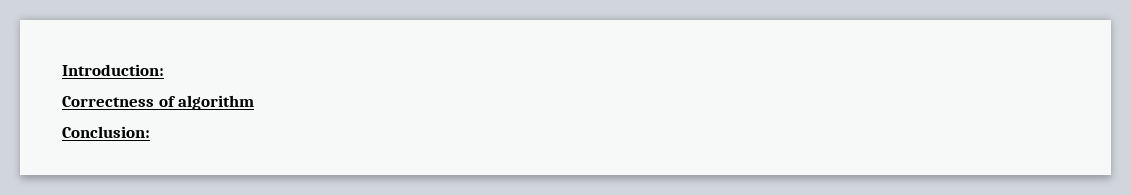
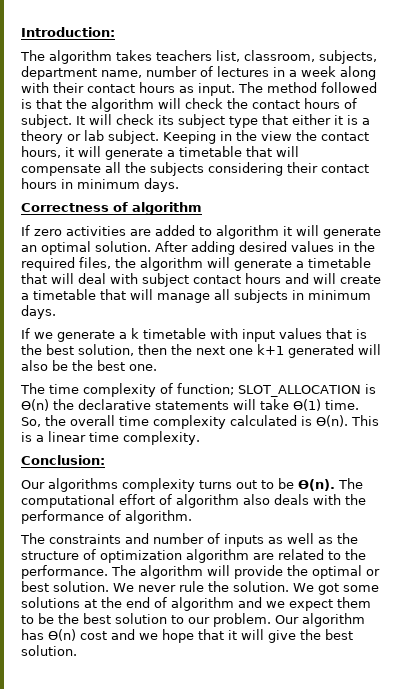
+ The algorithm takes teachers list, classroom, subjects, department name, number of lectures in a week along with their contact hours as input. The method followed is that the algorithm will check the contact hours of subject. It will check its subject type that either it is a theory or lab subject. Keeping in the view the contact hours, it will generate a timetable that will compensate all the subjects considering their contact hours in minimum days.
  Correctness of algorithm
+ If zero activities are added to algorithm it will generate an optimal solution. After adding desired values in the required files, the algorithm will generate a timetable that will deal with subject contact hours and will create a timetable that will manage all subjects in minimum days.
+ If we generate a k timetable with input values that is the best solution, then the next one k+1 generated will also be the best one.
+ The time complexity of function; SLOT_ALLOCATION is Ѳ(n) the declarative statements will take Ѳ(1) time. So, the overall time complexity calculated is Ѳ(n). This is a linear time complexity.
  Conclusion:
+ Our algorithms complexity turns out to be Ѳ(n). The computational effort of algorithm also deals with the performance of algorithm.
+ The constraints and number of inputs as well as the structure of optimization algorithm are related to the performance. The algorithm will provide the optimal or best solution. We never rule the solution. We got some solutions at the end of algorithm and we expect them to be the best solution to our problem. Our algorithm has Ѳ(n) cost and we hope that it will give the best solution.

